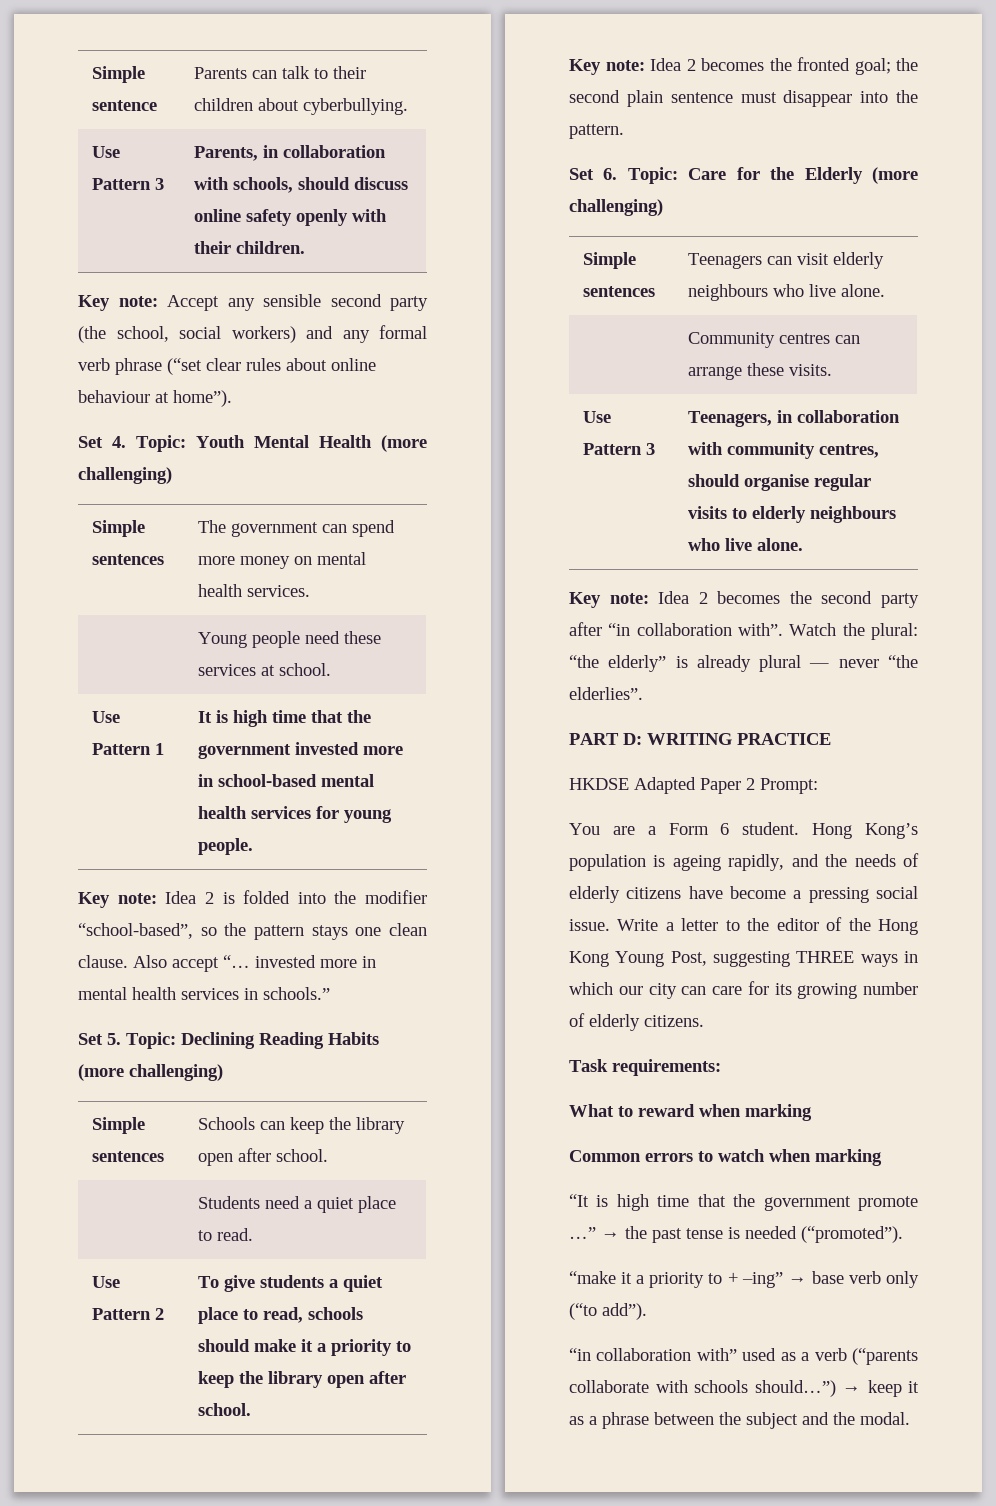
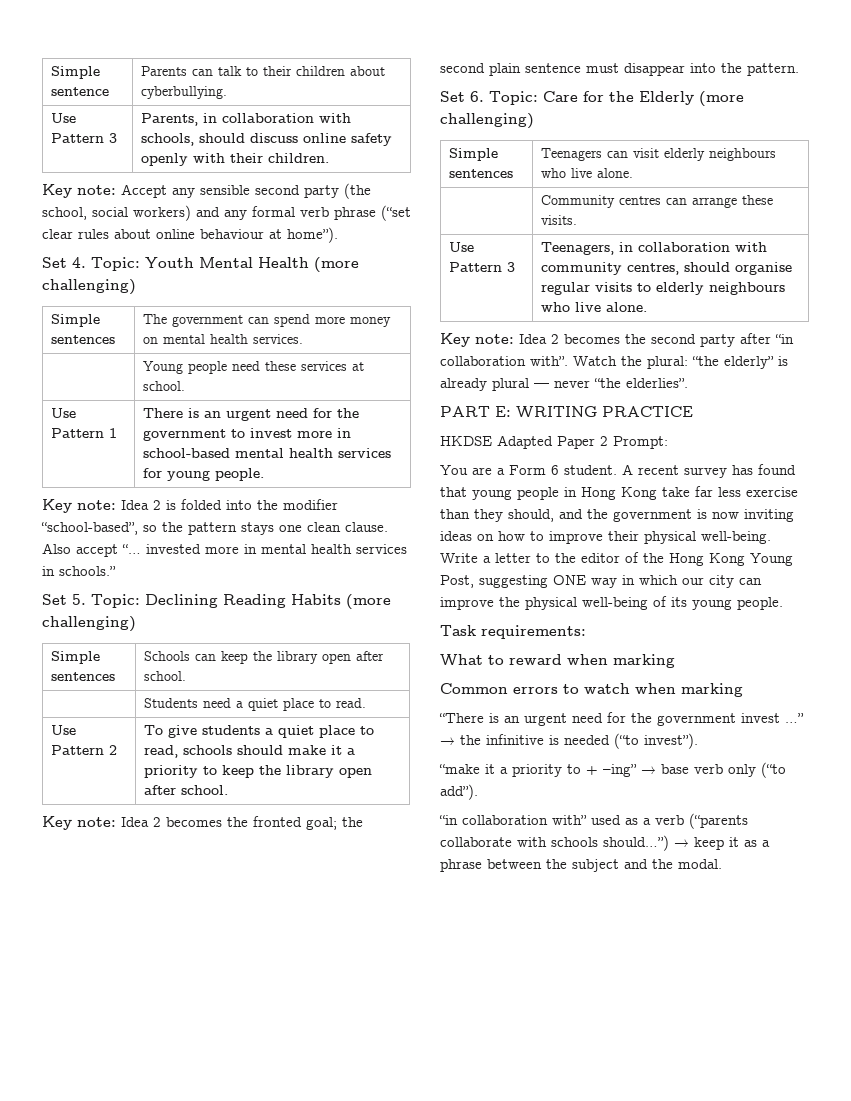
- Use Pattern 1 | It is high time that the government invested more in school-based mental health services for young people.
+ Use Pattern 1 | There is an urgent need for the government to invest more in school-based mental health services for young people.
- PART D: WRITING PRACTICE
+ PART E: WRITING PRACTICE
- Hong Kong’s population is ageing rapidly, and the needs of elderly citizens have become a pressing social issue.
+ A recent survey has found that young people in Hong Kong take far less exercise than they should, and the government is now inviting ideas on how to improve their physical well-being.
- Write a letter to the editor of the Hong Kong Young Post, suggesting THREE ways in which our city can care for its growing number of elderly citizens.
+ Write a letter to the editor of the Hong Kong Young Post, suggesting ONE way in which our city can improve the physical well-being of its young people.
- “It is high time that the government promote …”
+ “There is an urgent need for the government invest …”
- → the past tense is needed (“promoted”).
+ → the infinitive is needed (“to invest”).

